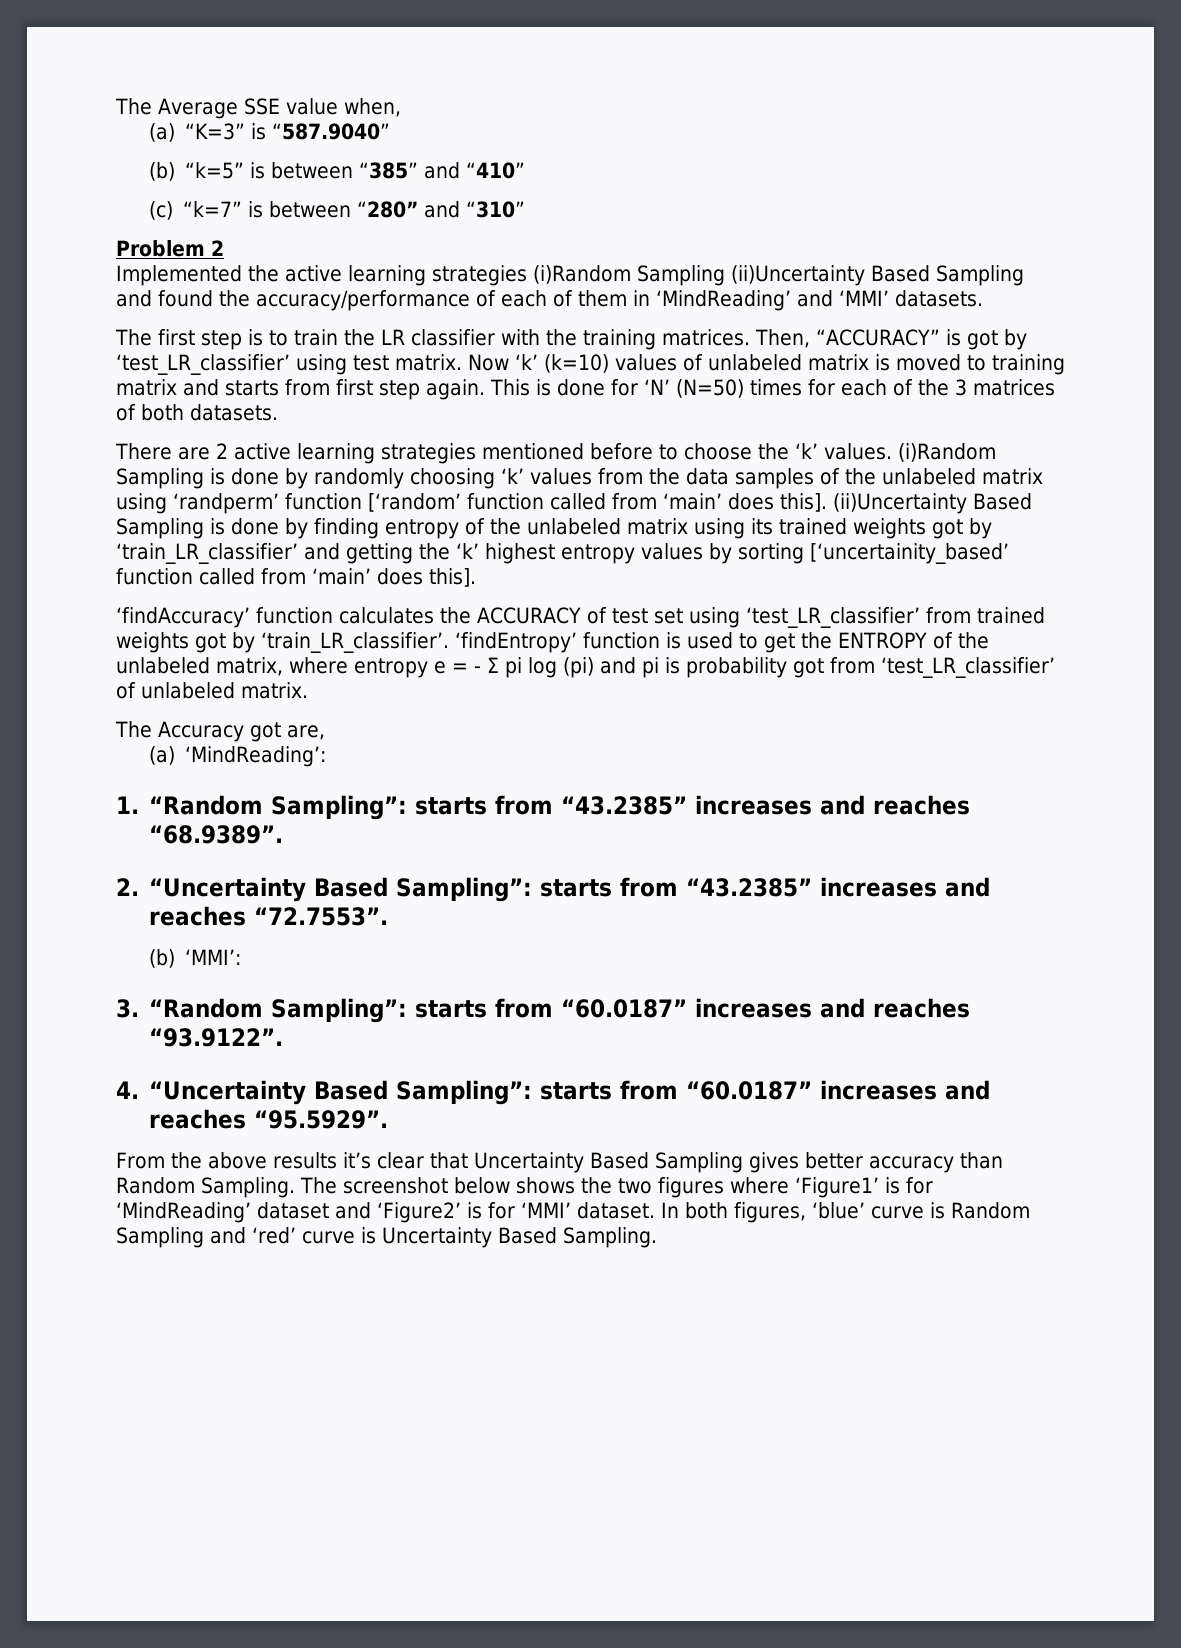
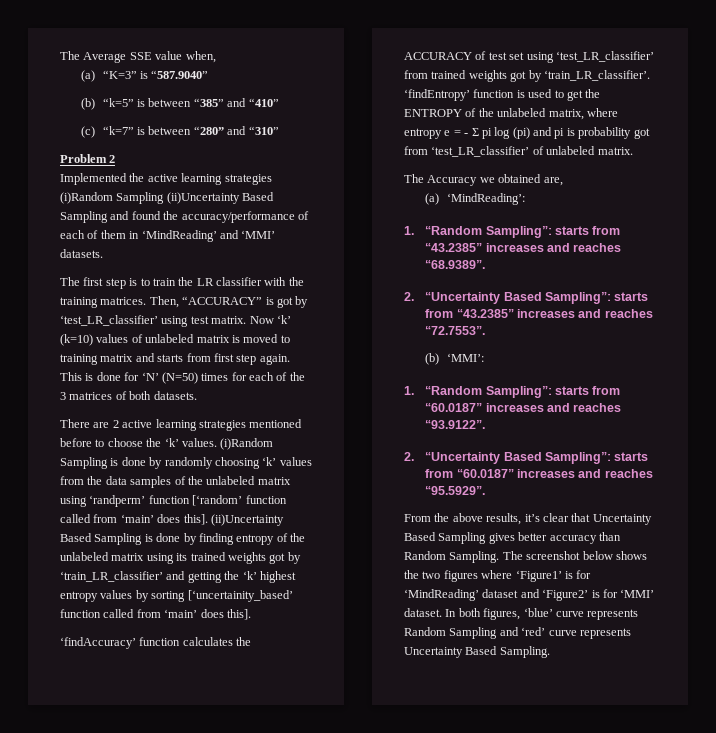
- The Accuracy got are,
+ The Accuracy we obtained are,
- 3. “Random Sampling”: starts from “60.0187” increases and reaches “93.9122”.
+ 1. “Random Sampling”: starts from “60.0187” increases and reaches “93.9122”.
- 4. “Uncertainty Based Sampling”: starts from “60.0187” increases and reaches “95.5929”.
+ 2. “Uncertainty Based Sampling”: starts from “60.0187” increases and reaches “95.5929”.
- From the above results it’s clear that Uncertainty Based Sampling gives better accuracy than Random Sampling.
+ From the above results, it’s clear that Uncertainty Based Sampling gives better accuracy than Random Sampling.
- In both figures, ‘blue’ curve is Random Sampling and ‘red’ curve is Uncertainty Based Sampling.
+ In both figures, ‘blue’ curve represents Random Sampling and ‘red’ curve represents Uncertainty Based Sampling.

